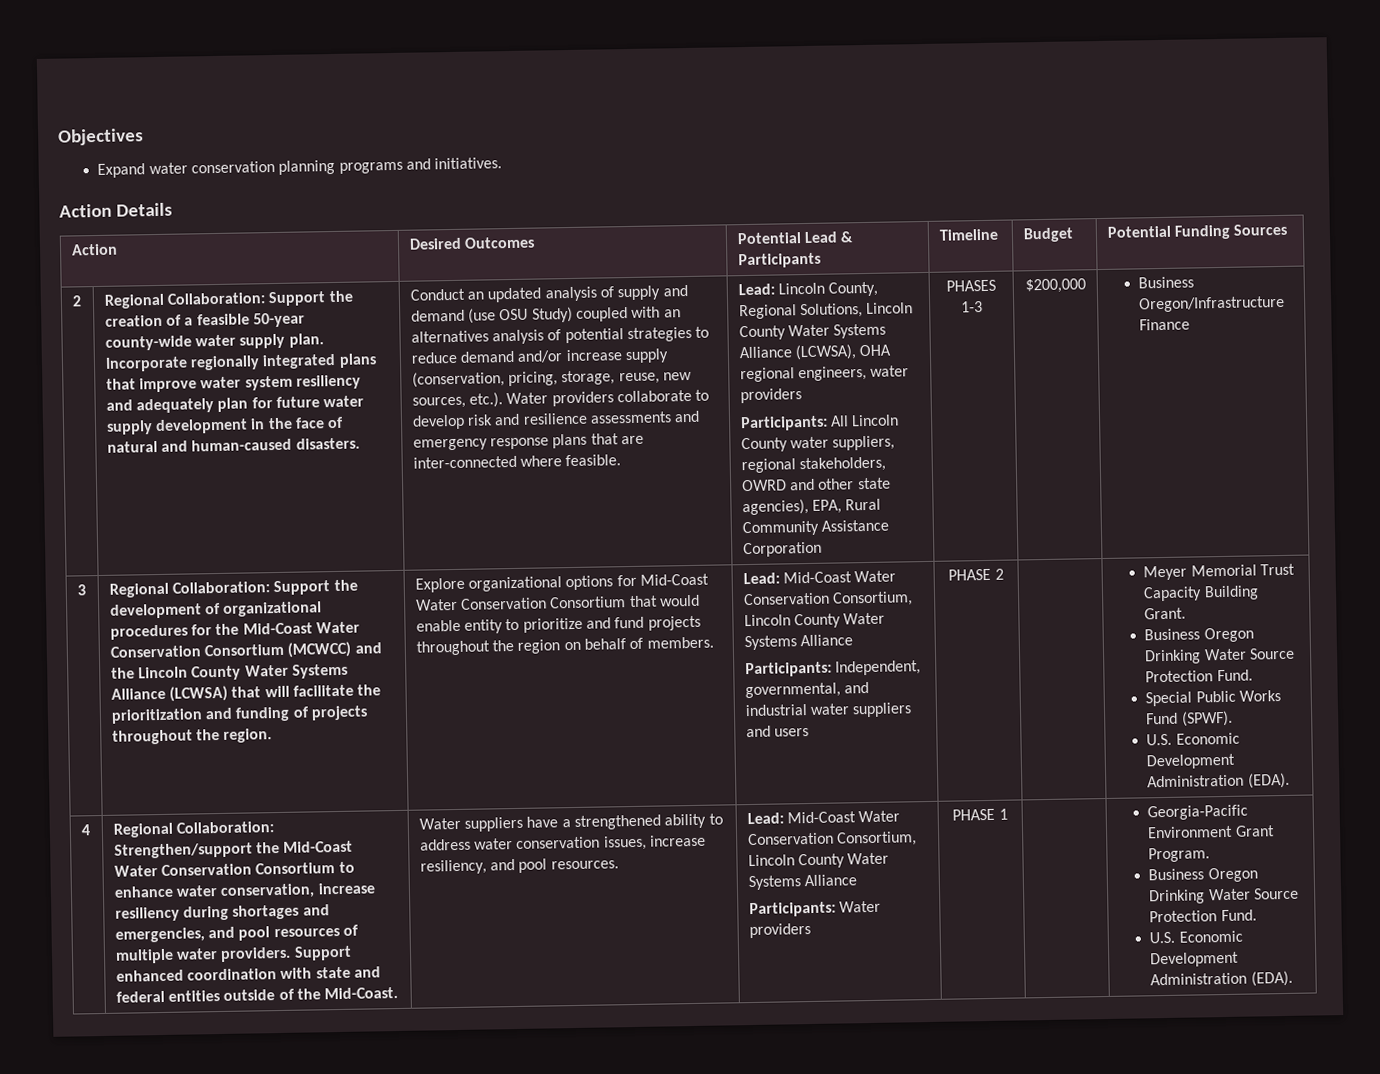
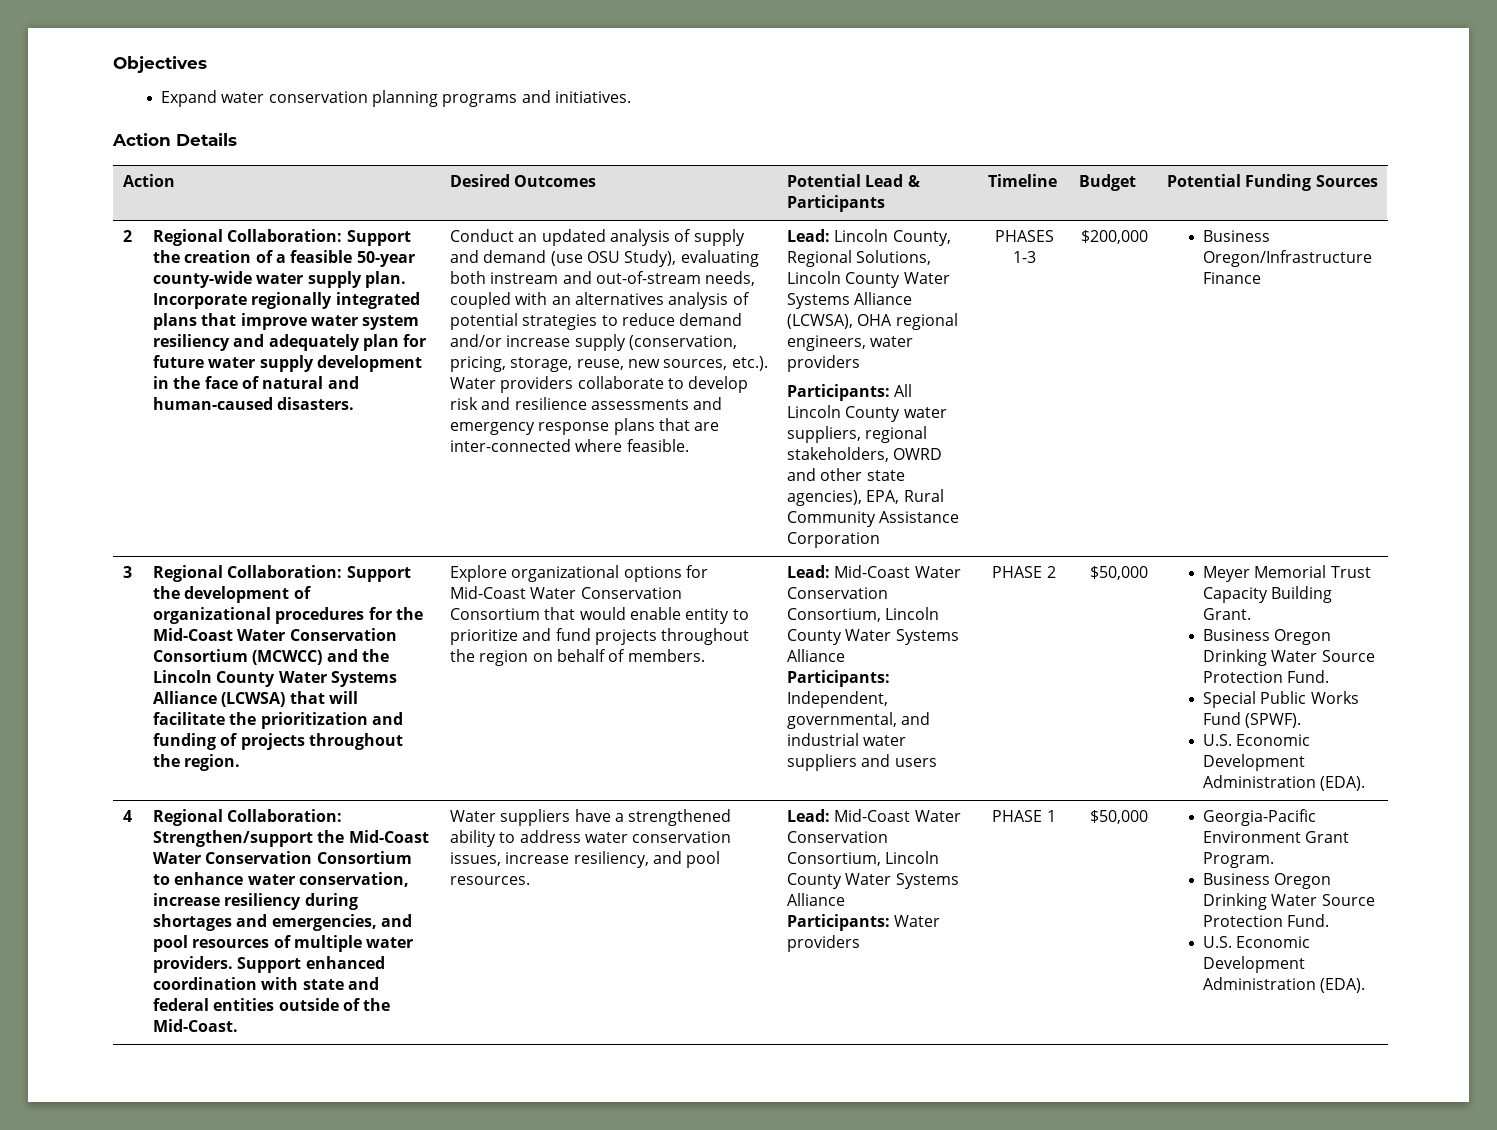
- Conduct an updated analysis of supply and demand (use OSU Study) coupled with an alternatives analysis of potential strategies to reduce demand and/or increase supply (conservation, pricing, storage, reuse, new sources, etc.). Water providers collaborate to develop risk and resilience assessments and emergency response plans that are inter-connected where feasible.
+ Conduct an updated analysis of supply and demand (use OSU Study), evaluating both instream and out-of-stream needs, coupled with an alternatives analysis of potential strategies to reduce demand and/or increase supply (conservation, pricing, storage, reuse, new sources, etc.). Water providers collaborate to develop risk and resilience assessments and emergency response plans that are inter-connected where feasible.
- PHASE 2
+ PHASE 2 | $50,000
- PHASE 1
+ PHASE 1 | $50,000

